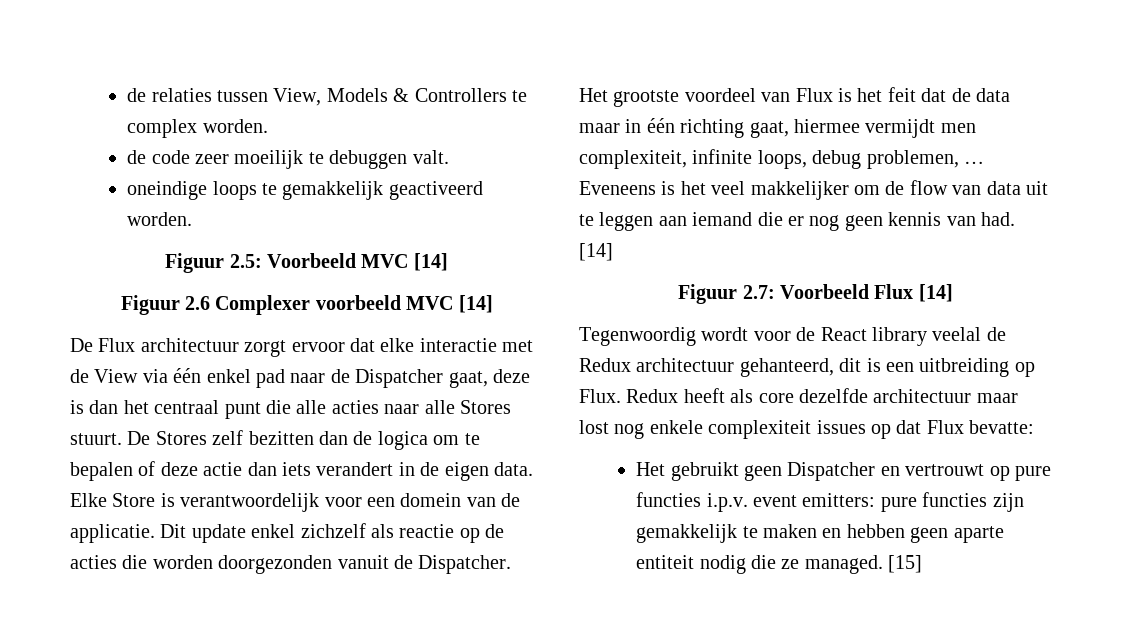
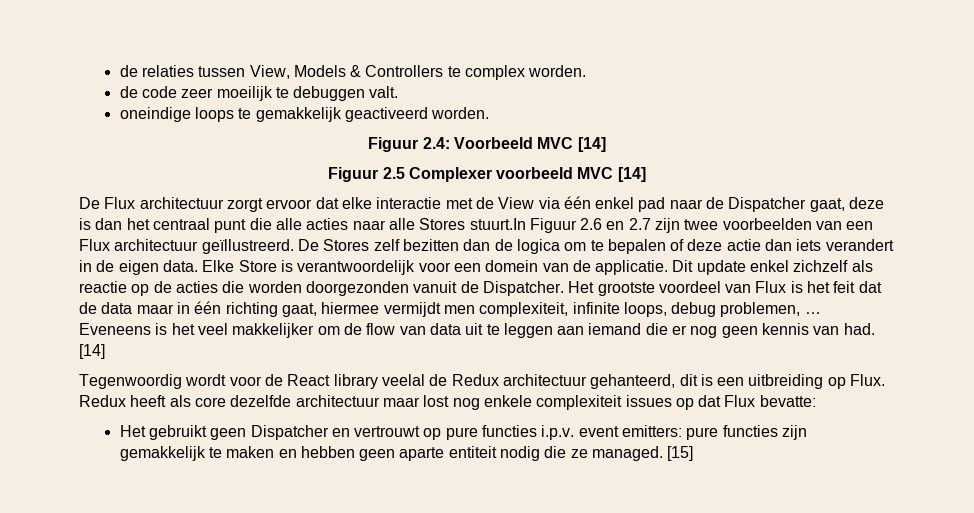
- Figuur 2.5: Voorbeeld MVC [14]
+ Figuur 2.4: Voorbeeld MVC [14]
- Figuur 2.6 Complexer voorbeeld MVC [14]
+ Figuur 2.5 Complexer voorbeeld MVC [14]
- De Flux architectuur zorgt ervoor dat elke interactie met de View via één enkel pad naar de Dispatcher gaat, deze is dan het centraal punt die alle acties naar alle Stores stuurt.
+ De Flux architectuur zorgt ervoor dat elke interactie met de View via één enkel pad naar de Dispatcher gaat, deze is dan het centraal punt die alle acties naar alle Stores stuurt.In Figuur 2.6 en 2.7 zijn twee voorbeelden van een Flux architectuur geïllustreerd.
- Figuur 2.7: Voorbeeld Flux [14]

